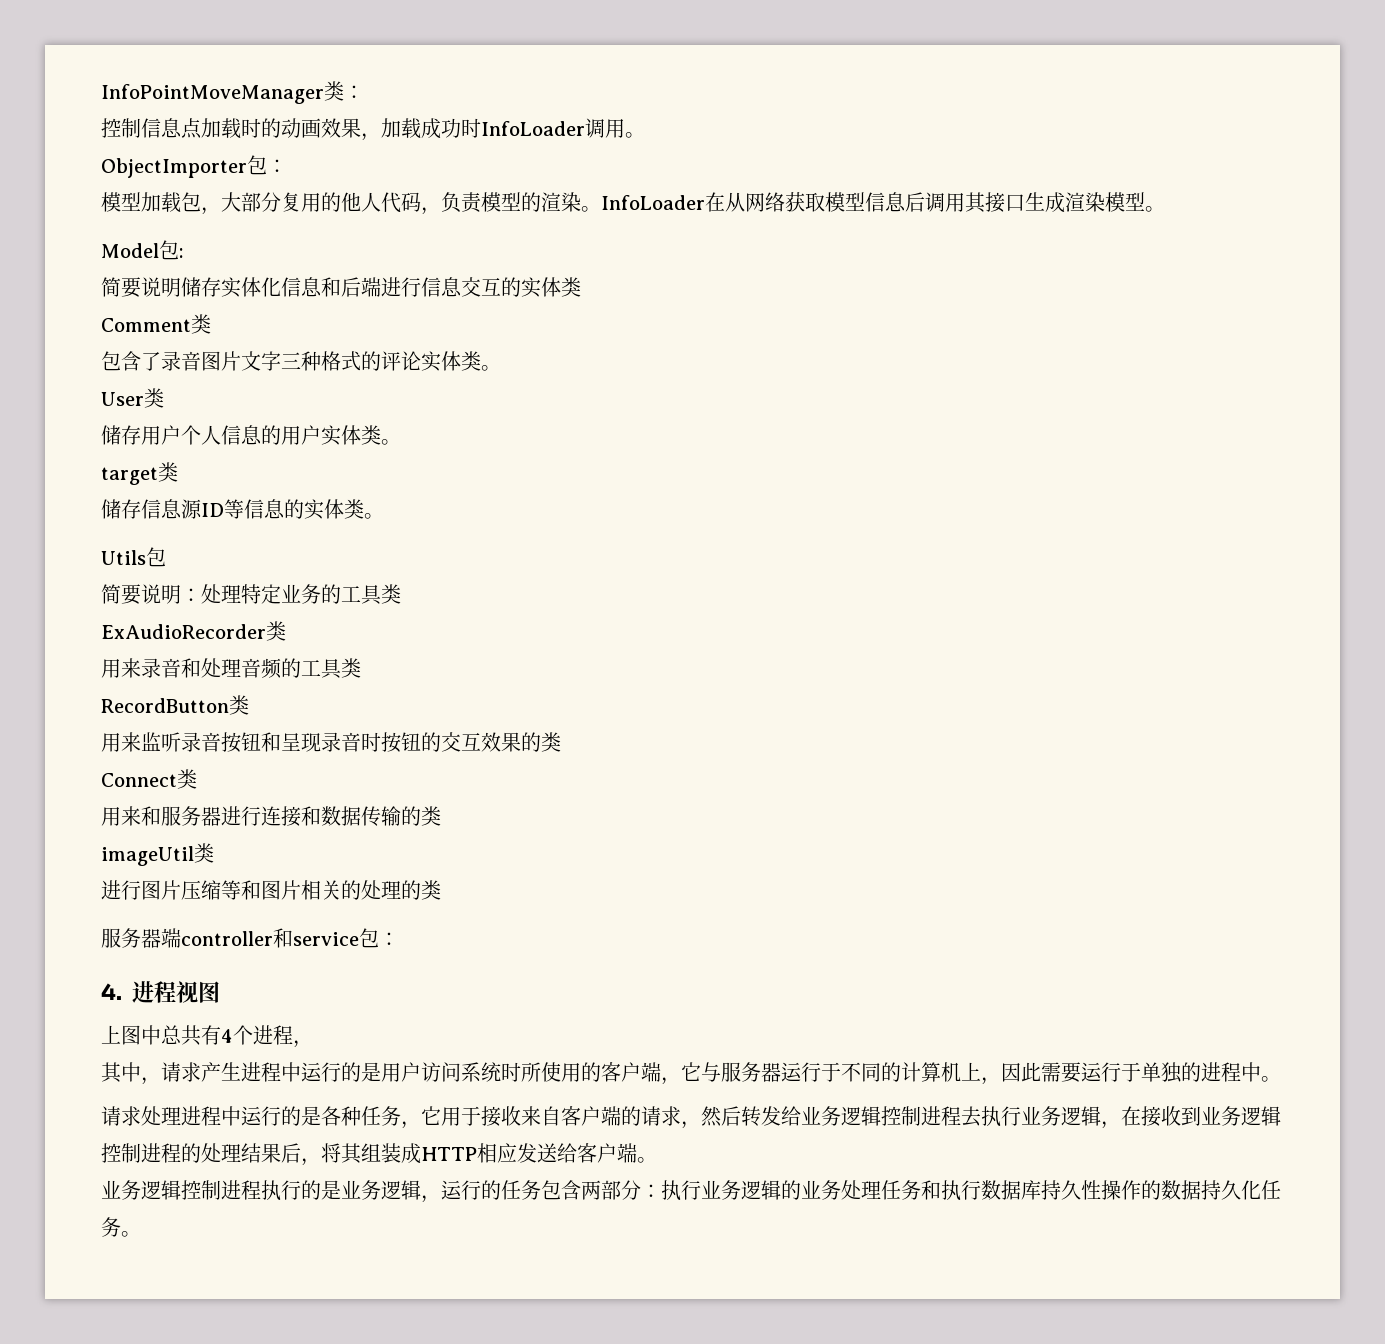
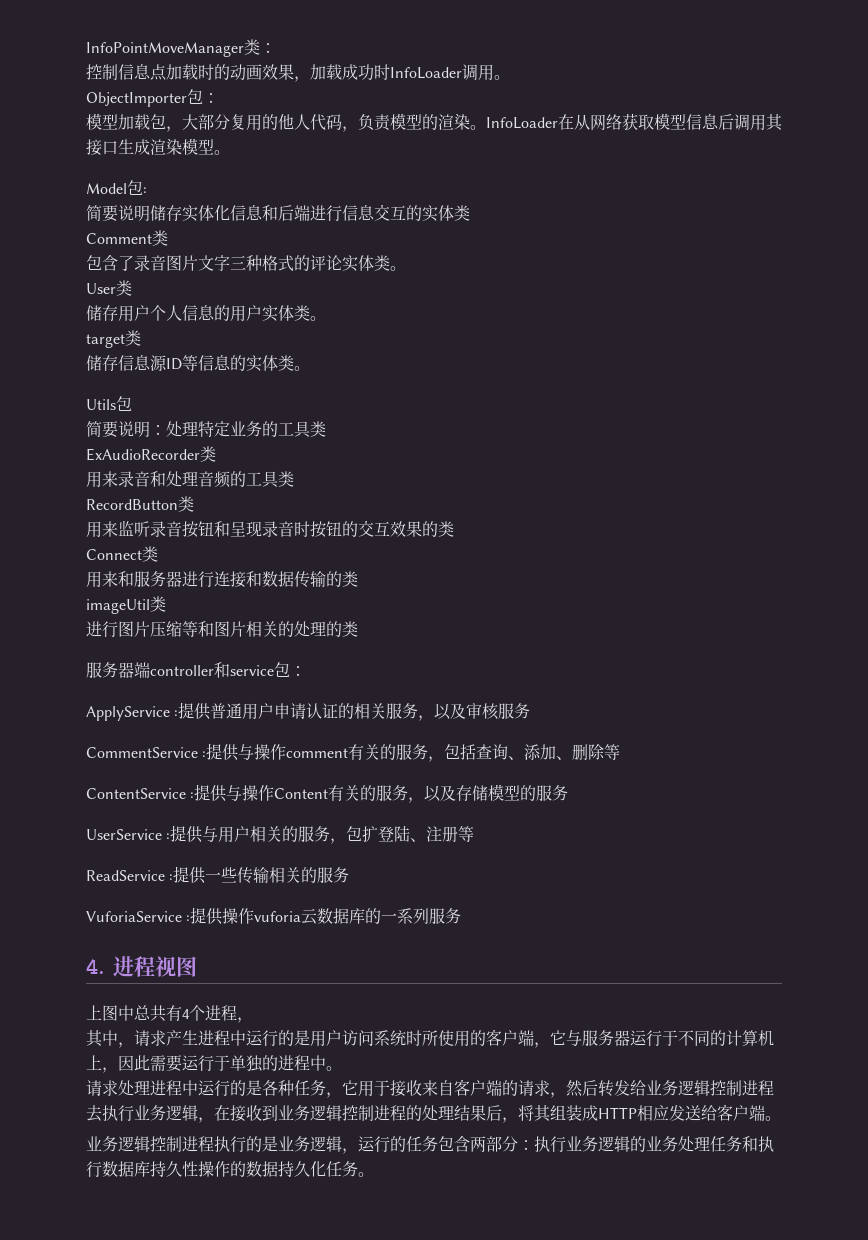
+ ApplyService :提供普通用户申请认证的相关服务，以及审核服务
+ CommentService :提供与操作comment有关的服务，包括查询、添加、删除等
+ ContentService :提供与操作Content有关的服务，以及存储模型的服务
+ UserService :提供与用户相关的服务，包扩登陆、注册等
+ ReadService :提供一些传输相关的服务
+ VuforiaService :提供操作vuforia云数据库的一系列服务

